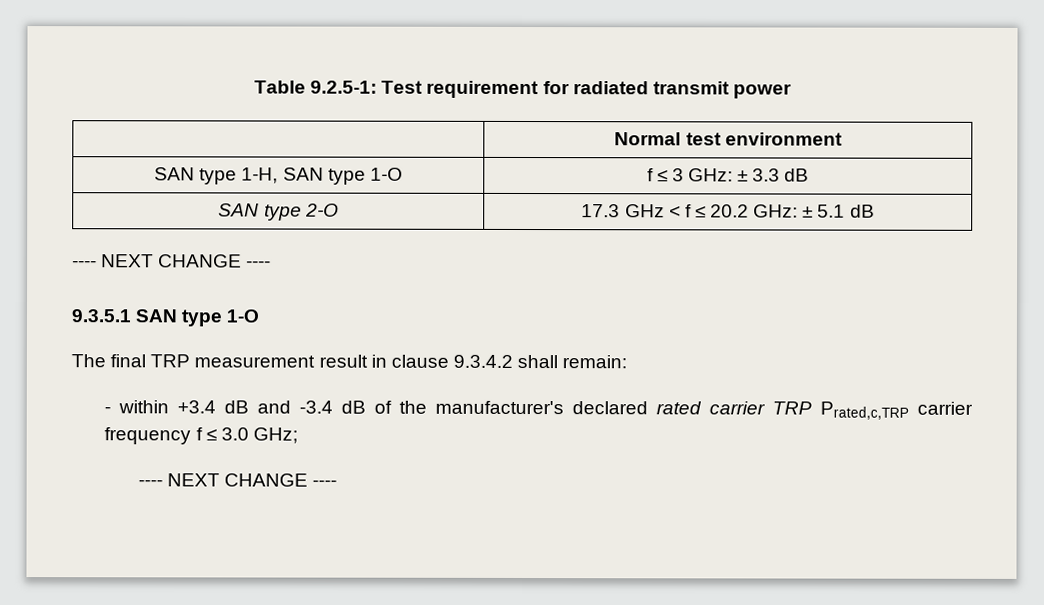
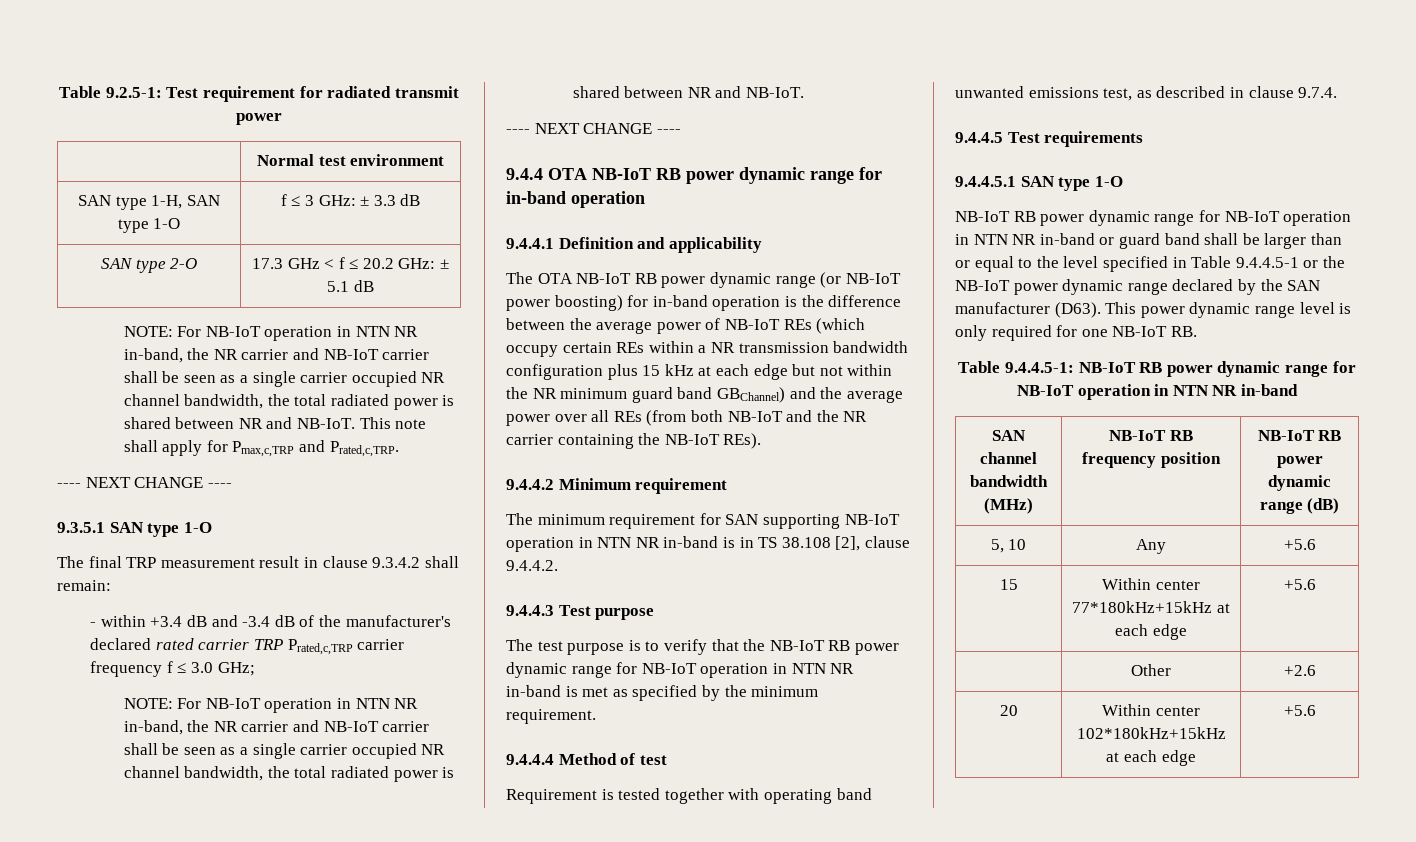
+ NOTE: For NB-IoT operation in NTN NR in-band, the NR carrier and NB-IoT carrier shall be seen as a single carrier occupied NR channel bandwidth, the total radiated power is shared between NR and NB-IoT. This note shall apply for Pmax,c,TRP and Prated,c,TRP.
  - within +3.4 dB and -3.4 dB of the manufacturer's declared rated carrier TRP Prated,c,TRP carrier frequency f ≤ 3.0 GHz;
+ NOTE: For NB-IoT operation in NTN NR in-band, the NR carrier and NB-IoT carrier shall be seen as a single carrier occupied NR channel bandwidth, the total radiated power is shared between NR and NB-IoT.
  ---- NEXT CHANGE ----
+ 9.4.4 OTA NB-IoT RB power dynamic range for in-band operation
+ 9.4.4.1 Definition and applicability
+ The OTA NB-IoT RB power dynamic range (or NB-IoT power boosting) for in-band operation is the difference between the average power of NB-IoT REs (which occupy certain REs within a NR transmission bandwidth configuration plus 15 kHz at each edge but not within the NR minimum guard band GBChannel) and the average power over all REs (from both NB-IoT and the NR carrier containing the NB-IoT REs).
+ 9.4.4.2 Minimum requirement
+ The minimum requirement for SAN supporting NB-IoT operation in NTN NR in-band is in TS 38.108 [2], clause 9.4.4.2.
+ 9.4.4.3 Test purpose
+ The test purpose is to verify that the NB-IoT RB power dynamic range for NB-IoT operation in NTN NR in-band is met as specified by the minimum requirement.
+ 9.4.4.4 Method of test
+ Requirement is tested together with operating band unwanted emissions test, as described in clause 9.7.4.
+ 9.4.4.5 Test requirements
+ 9.4.4.5.1 SAN type 1-O
+ NB-IoT RB power dynamic range for NB-IoT operation in NTN NR in-band or guard band shall be larger than or equal to the level specified in Table 9.4.4.5-1 or the NB-IoT power dynamic range declared by the SAN manufacturer (D63). This power dynamic range level is only required for one NB-IoT RB.
+ Table 9.4.4.5-1: NB-IoT RB power dynamic range for NB-IoT operation in NTN NR in-band
+ SAN channel bandwidth (MHz) | NB-IoT RB frequency position | NB-IoT RB power dynamic range (dB)
+ 5, 10 | Any | +5.6
+ 15 | Within center 77*180kHz+15kHz at each edge | +5.6
+ | Other | +2.6
+ 20 | Within center 102*180kHz+15kHz at each edge | +5.6

